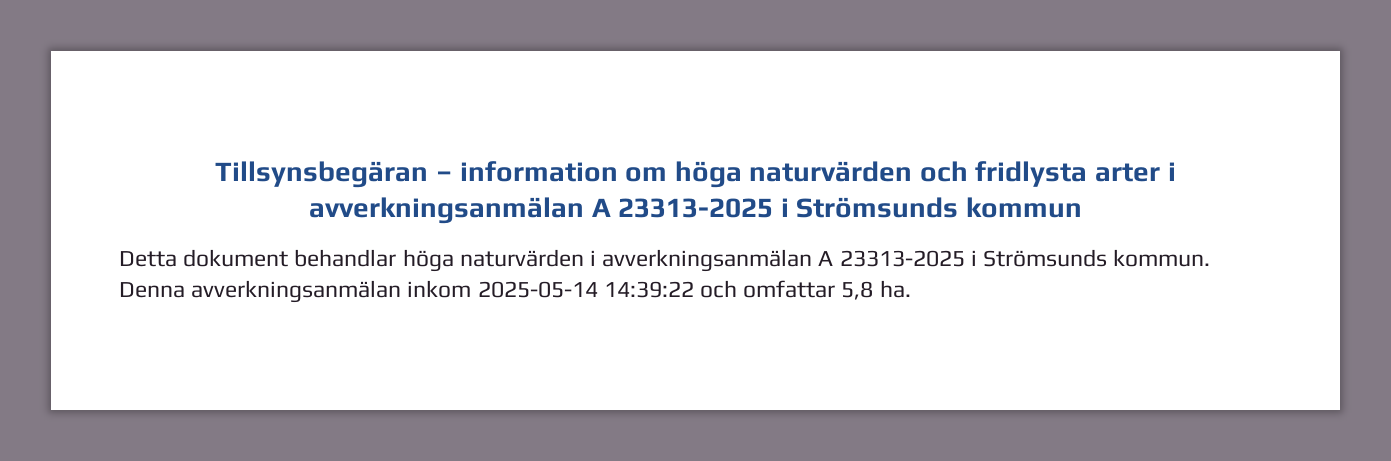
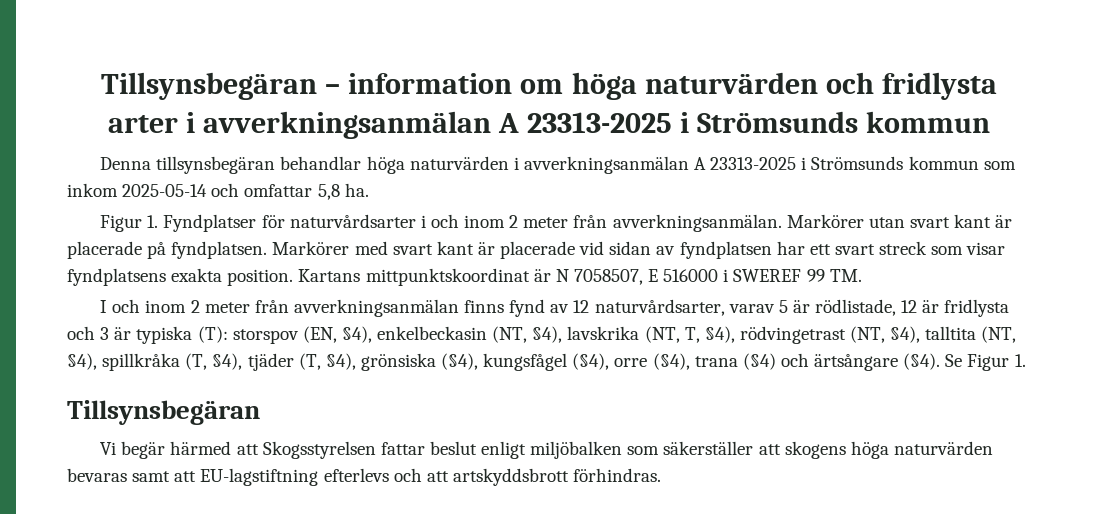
- Detta dokument behandlar höga naturvärden i avverkningsanmälan A 23313-2025 i Strömsunds kommun. Denna avverkningsanmälan inkom 2025-05-14 14:39:22 och omfattar 5,8 ha.
+ Denna tillsynsbegäran behandlar höga naturvärden i avverkningsanmälan A 23313-2025 i Strömsunds kommun som inkom 2025-05-14 och omfattar 5,8 ha.
+ Figur 1. Fyndplatser för naturvårdsarter i och inom 2 meter från avverkningsanmälan. Markörer utan svart kant är placerade på fyndplatsen. Markörer med svart kant är placerade vid sidan av fyndplatsen har ett svart streck som visar fyndplatsens exakta position. Kartans mittpunktskoordinat är N 7058507, E 516000 i SWEREF 99 TM.
+ I och inom 2 meter från avverkningsanmälan finns fynd av 12 naturvårdsarter, varav 5 är rödlistade, 12 är fridlysta och 3 är typiska (T): storspov (EN, §4), enkelbeckasin (NT, §4), lavskrika (NT, T, §4), rödvingetrast (NT, §4), talltita (NT, §4), spillkråka (T, §4), tjäder (T, §4), grönsiska (§4), kungsfågel (§4), orre (§4), trana (§4) och ärtsångare (§4). Se Figur 1.
+ Tillsynsbegäran
+ Vi begär härmed att Skogsstyrelsen fattar beslut enligt miljöbalken som säkerställer att skogens höga naturvärden bevaras samt att EU-lagstiftning efterlevs och att artskyddsbrott förhindras.

